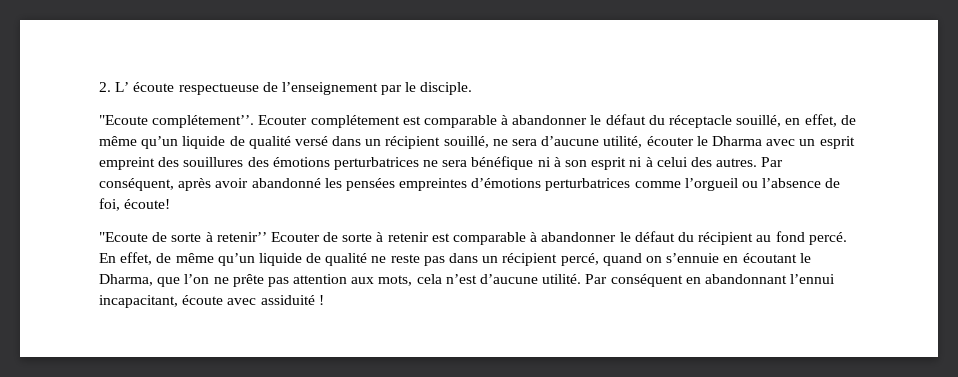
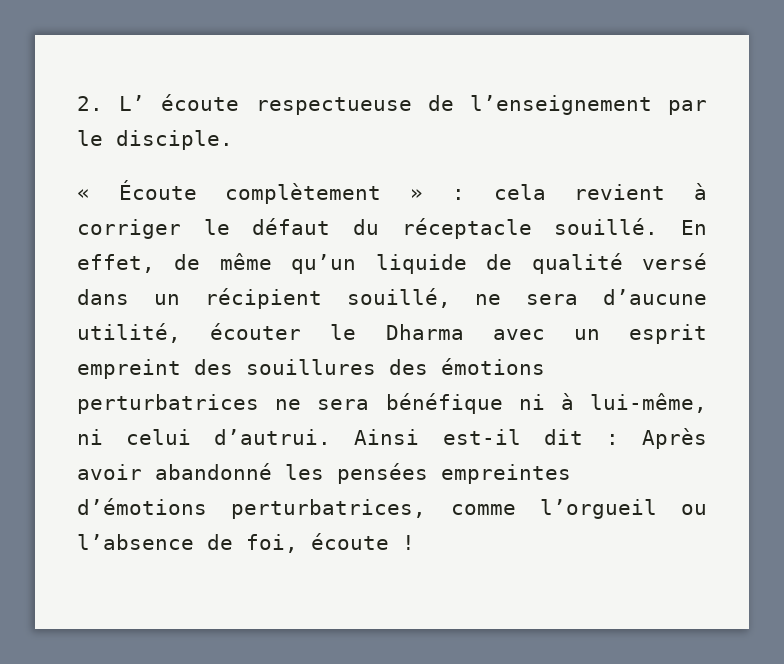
- "Ecoute complétement’’. Ecouter complétement est comparable à abandonner le défaut du réceptacle souillé, en effet, de même qu’un liquide de qualité versé dans un récipient souillé, ne sera d’aucune utilité, écouter le Dharma avec un esprit empreint des souillures des émotions perturbatrices ne sera bénéfique ni à son esprit ni à celui des autres. Par conséquent, après avoir abandonné les pensées empreintes d’émotions perturbatrices comme l’orgueil ou l’absence de foi, écoute!
- "Ecoute de sorte à retenir’’ Ecouter de sorte à retenir est comparable à abandonner le défaut du récipient au fond percé. En effet, de même qu’un liquide de qualité ne reste pas dans un récipient percé, quand on s’ennuie en écoutant le Dharma, que l’on ne prête pas attention aux mots, cela n’est d’aucune utilité. Par conséquent en abandonnant l’ennui incapacitant, écoute avec assiduité !
+ « Écoute complètement » : cela revient à corriger le défaut du réceptacle souillé. En effet, de même qu’un liquide de qualité versé dans un récipient souillé, ne sera d’aucune utilité, écouter le Dharma avec un esprit empreint des souillures des émotions perturbatrices ne sera bénéfique ni à lui-même, ni celui d’autrui. Ainsi est-il dit : Après avoir abandonné les pensées empreintes d’émotions perturbatrices, comme l’orgueil ou l’absence de foi, écoute !

